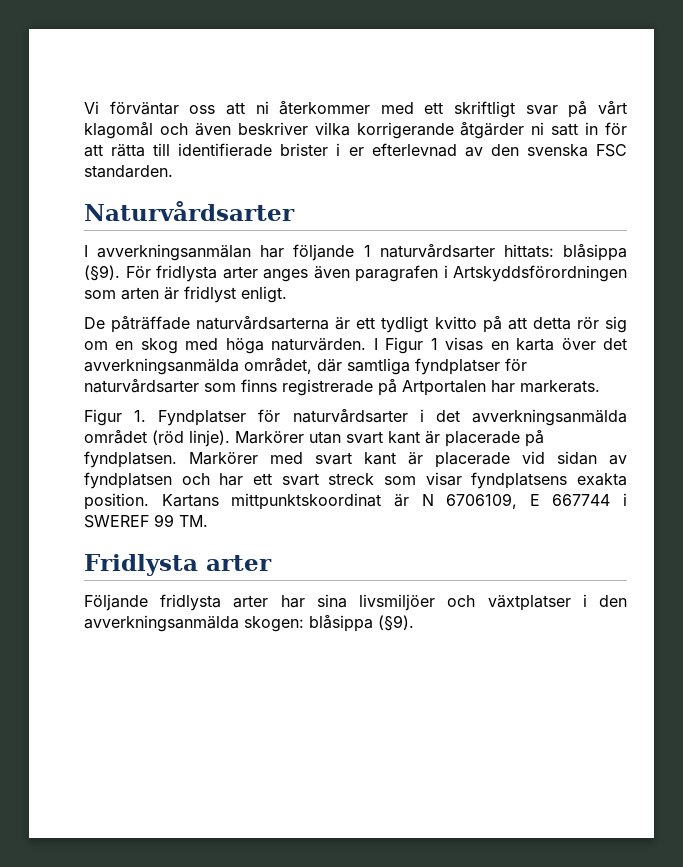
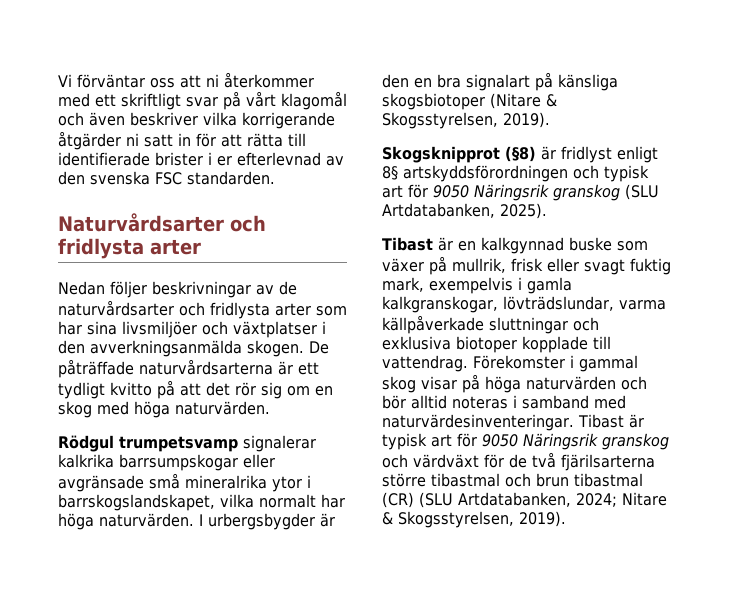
- Naturvårdsarter
- I avverkningsanmälan har följande 1 naturvårdsarter hittats: blåsippa (§9). För fridlysta arter anges även paragrafen i Artskyddsförordningen som arten är fridlyst enligt.
- De påträffade naturvårdsarterna är ett tydligt kvitto på att detta rör sig om en skog med höga naturvärden. I Figur 1 visas en karta över det avverkningsanmälda området, där samtliga fyndplatser för naturvårdsarter som finns registrerade på Artportalen har markerats.
- Figur 1. Fyndplatser för naturvårdsarter i det avverkningsanmälda området (röd linje). Markörer utan svart kant är placerade på fyndplatsen. Markörer med svart kant är placerade vid sidan av fyndplatsen och har ett svart streck som visar fyndplatsens exakta position. Kartans mittpunktskoordinat är N 6706109, E 667744 i SWEREF 99 TM.
- Fridlysta arter
- Följande fridlysta arter har sina livsmiljöer och växtplatser i den avverkningsanmälda skogen: blåsippa (§9).
+ Naturvårdsarter och fridlysta arter
+ Nedan följer beskrivningar av de naturvårdsarter och fridlysta arter som har sina livsmiljöer och växtplatser i den avverkningsanmälda skogen. De påträffade naturvårdsarterna är ett tydligt kvitto på att det rör sig om en skog med höga naturvärden.
+ Rödgul trumpetsvamp signalerar kalkrika barrsumpskogar eller avgränsade små mineralrika ytor i barrskogslandskapet, vilka normalt har höga naturvärden. I urbergsbygder är den en bra signalart på känsliga skogsbiotoper (Nitare & Skogsstyrelsen, 2019).
+ Skogsknipprot (§8) är fridlyst enligt 8§ artskyddsförordningen och typisk art för 9050 Näringsrik granskog (SLU Artdatabanken, 2025).
+ Tibast är en kalkgynnad buske som växer på mullrik, frisk eller svagt fuktig mark, exempelvis i gamla kalkgranskogar, lövträdslundar, varma källpåverkade sluttningar och exklusiva biotoper kopplade till vattendrag. Förekomster i gammal skog visar på höga naturvärden och bör alltid noteras i samband med naturvärdesinventeringar. Tibast är typisk art för 9050 Näringsrik granskog och värdväxt för de två fjärilsarterna större tibastmal och brun tibastmal (CR) (SLU Artdatabanken, 2024; Nitare & Skogsstyrelsen, 2019).

